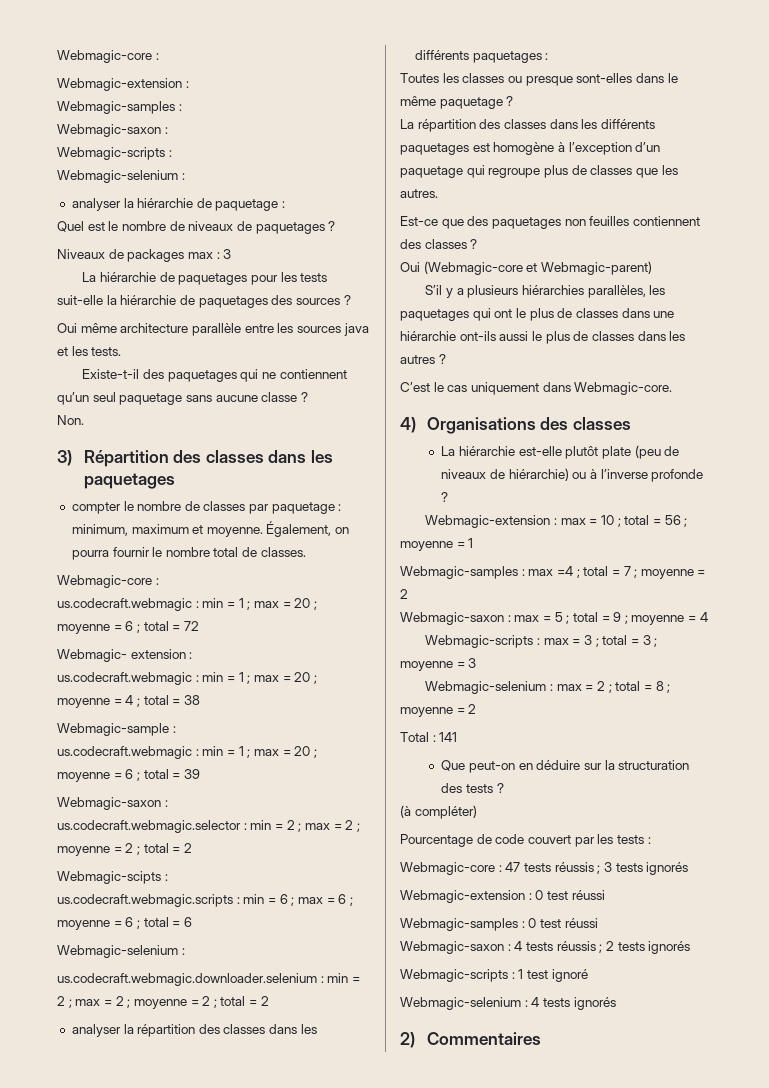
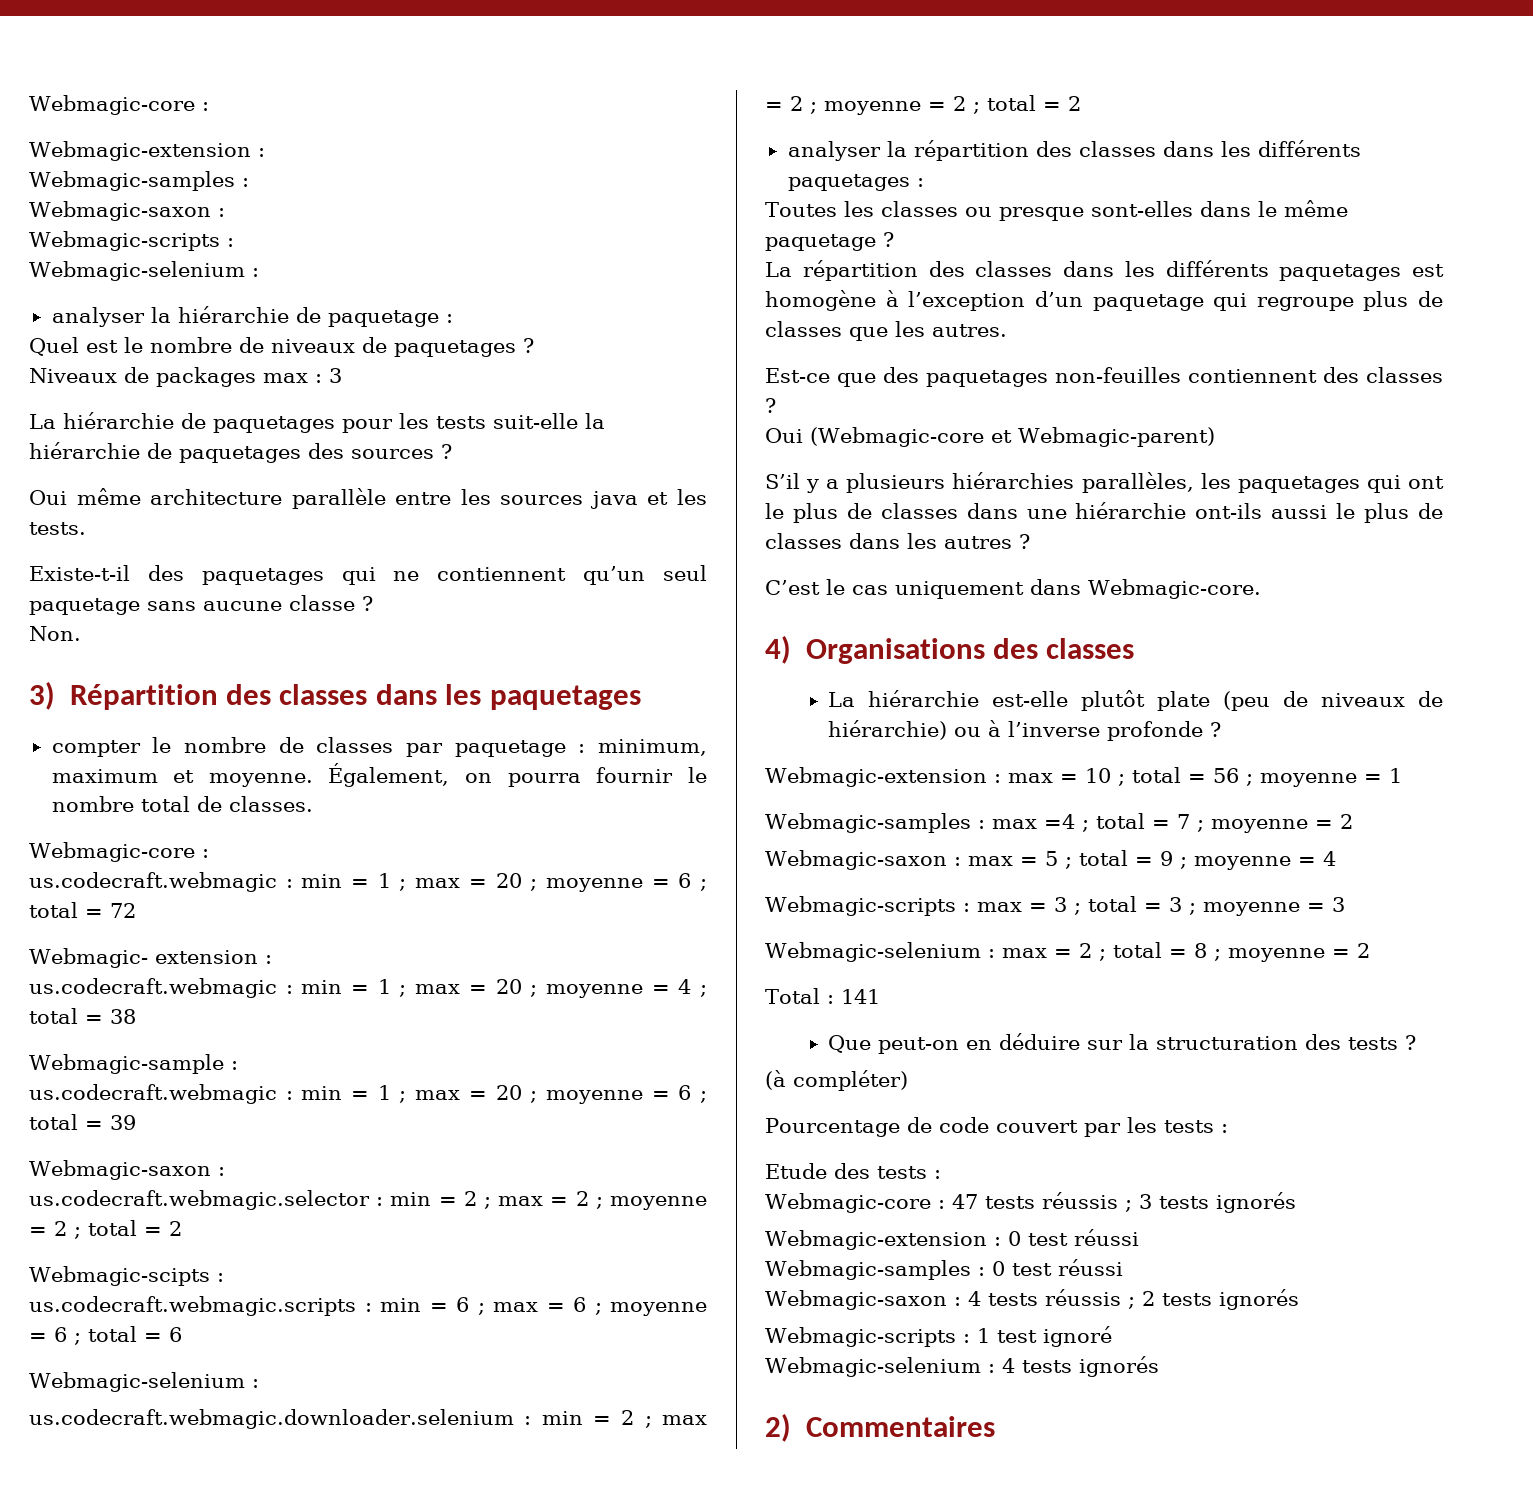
- Est-ce que des paquetages non feuilles contiennent des classes ?
+ Est-ce que des paquetages non-feuilles contiennent des classes ?
+ Etude des tests :

